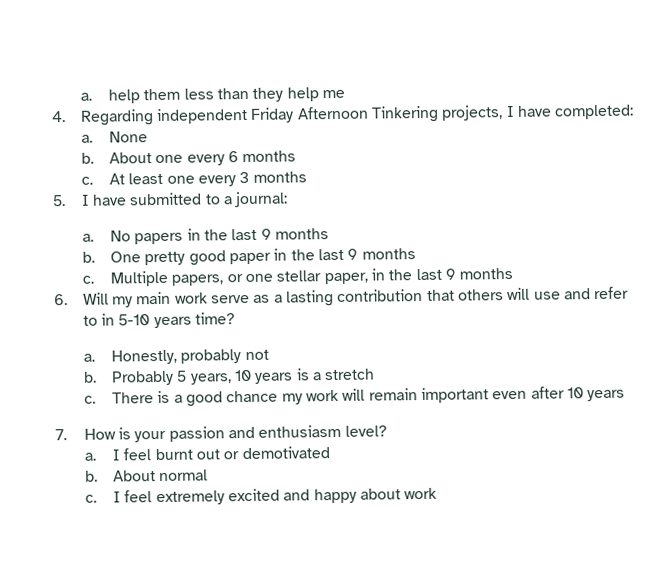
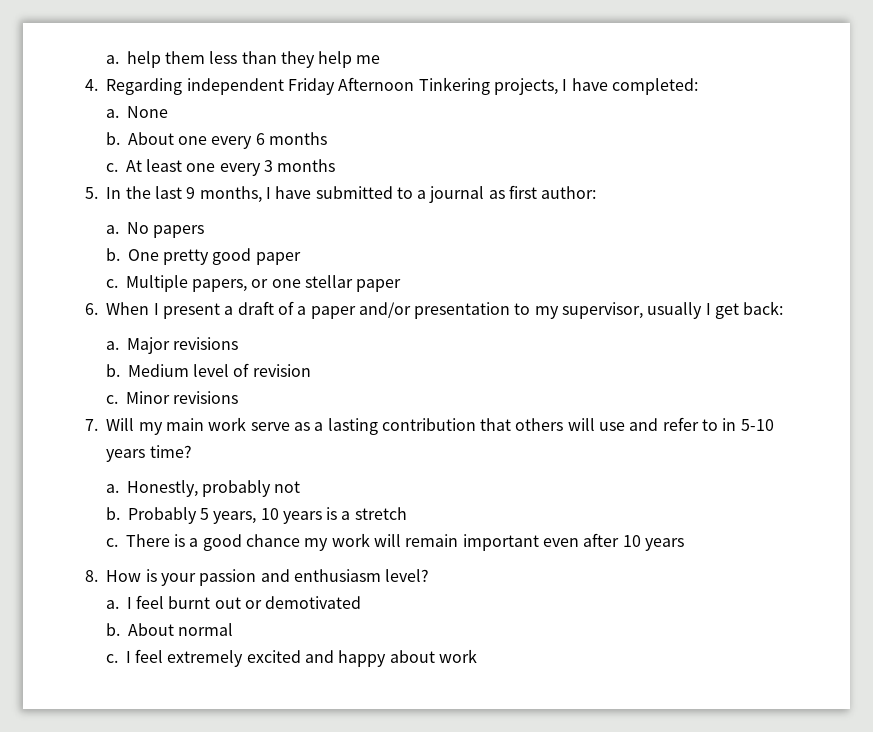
- 5. I have submitted to a journal:
+ 5. In the last 9 months, I have submitted to a journal as first author:
- No papers in the last 9 months
+ No papers
- One pretty good paper in the last 9 months
+ One pretty good paper
- Multiple papers, or one stellar paper, in the last 9 months
- 6. Will my main work serve as a lasting contribution that others will use and refer to in 5-10 years time?
+ Multiple papers, or one stellar paper
+ 6. When I present a draft of a paper and/or presentation to my supervisor, usually I get back:
+ a. Major revisions
+ b. Medium level of revision
+ c. Minor revisions
+ 7. Will my main work serve as a lasting contribution that others will use and refer to in 5-10 years time?
- 7. How is your passion and enthusiasm level?
+ 8. How is your passion and enthusiasm level?

